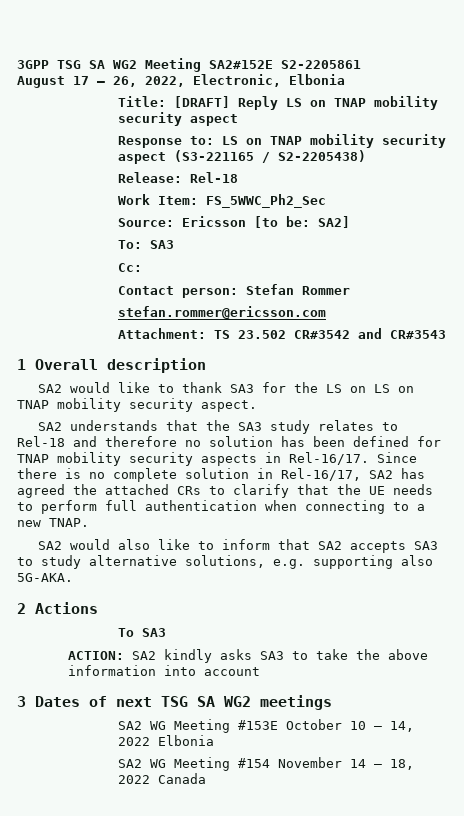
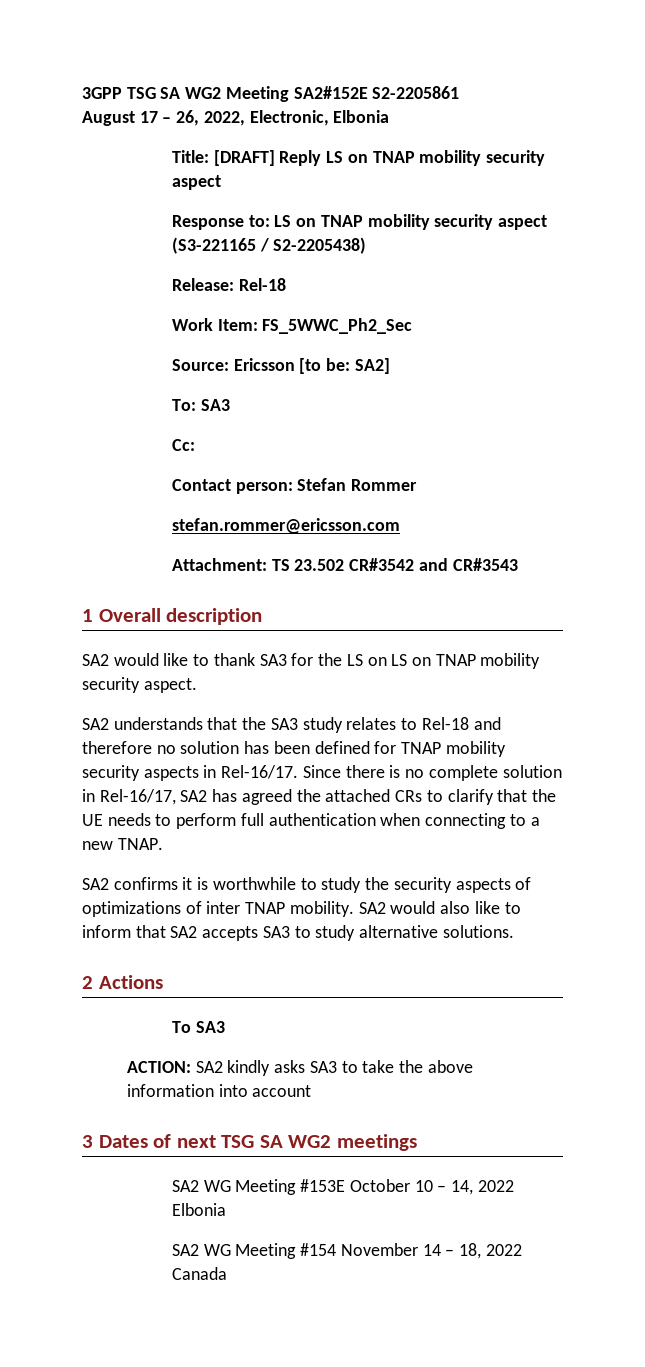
- SA2 would also like to inform that SA2 accepts SA3 to study alternative solutions, e.g. supporting also 5G-AKA.
+ SA2 confirms it is worthwhile to study the security aspects of optimizations of inter TNAP mobility. SA2 would also like to inform that SA2 accepts SA3 to study alternative solutions.

